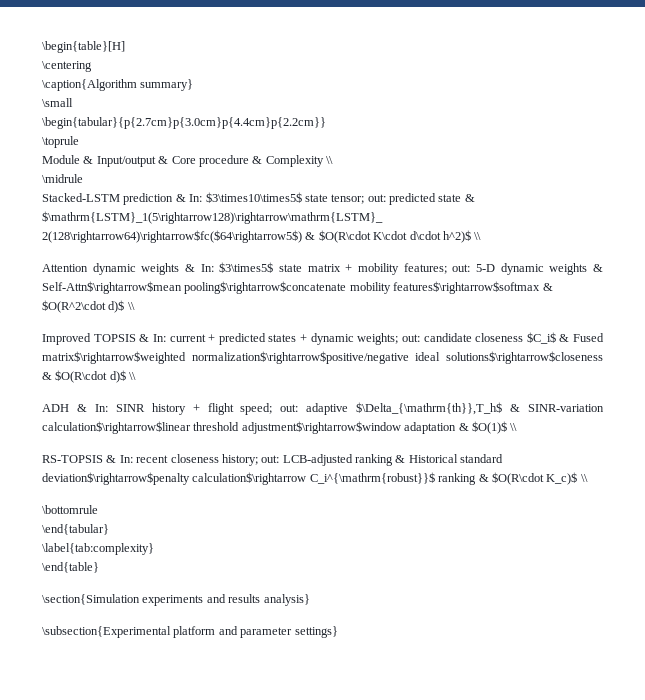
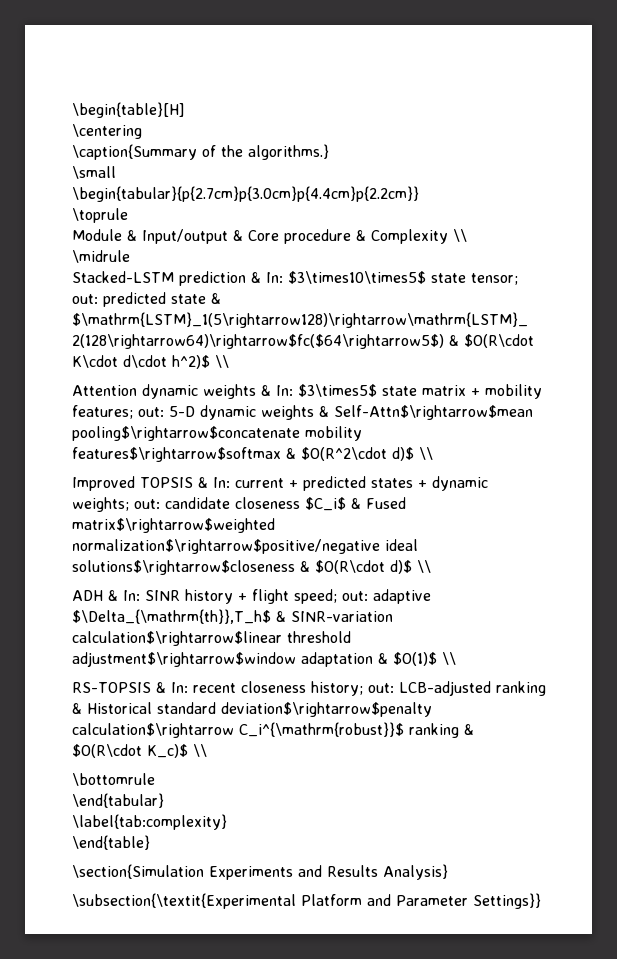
- \caption{Algorithm summary}
+ \caption{Summary of the algorithms.}
- \section{Simulation experiments and results analysis}
- \subsection{Experimental platform and parameter settings}
+ \section{Simulation Experiments and Results Analysis}
+ \subsection{\textit{Experimental Platform and Parameter Settings}}

